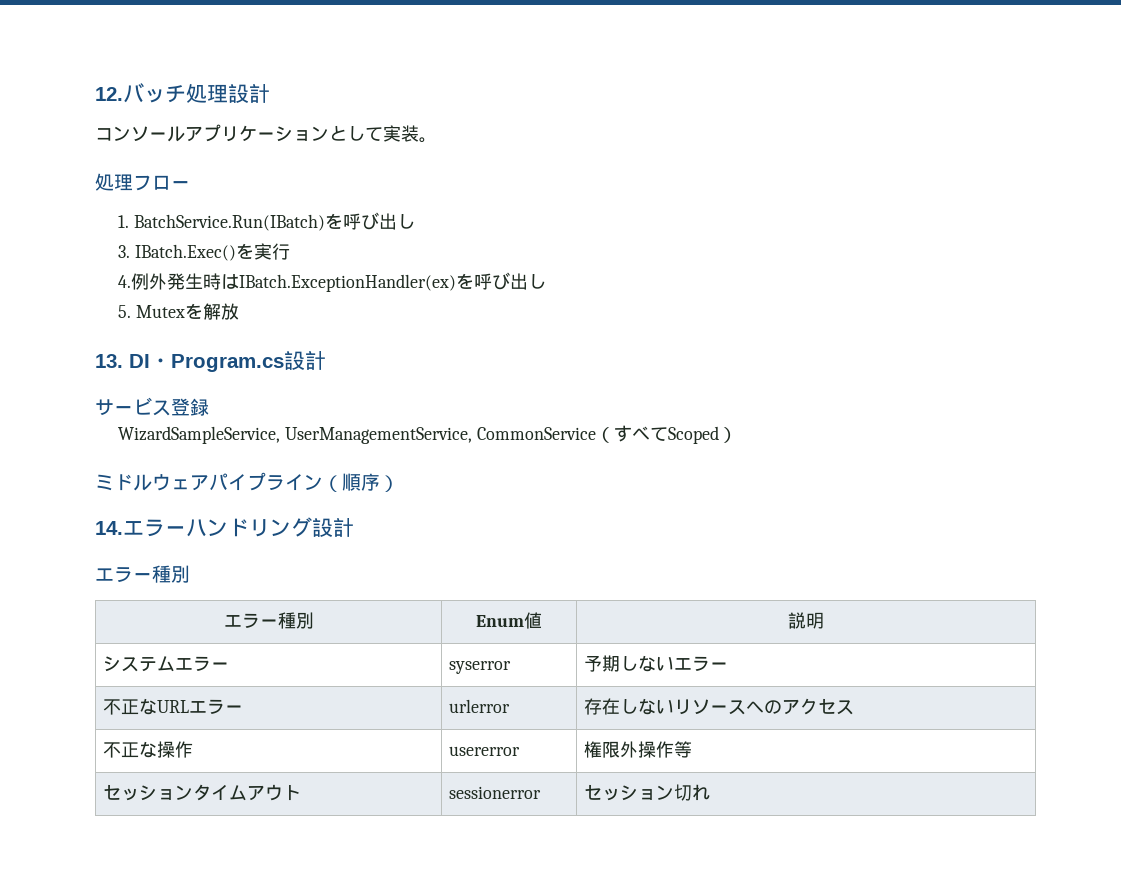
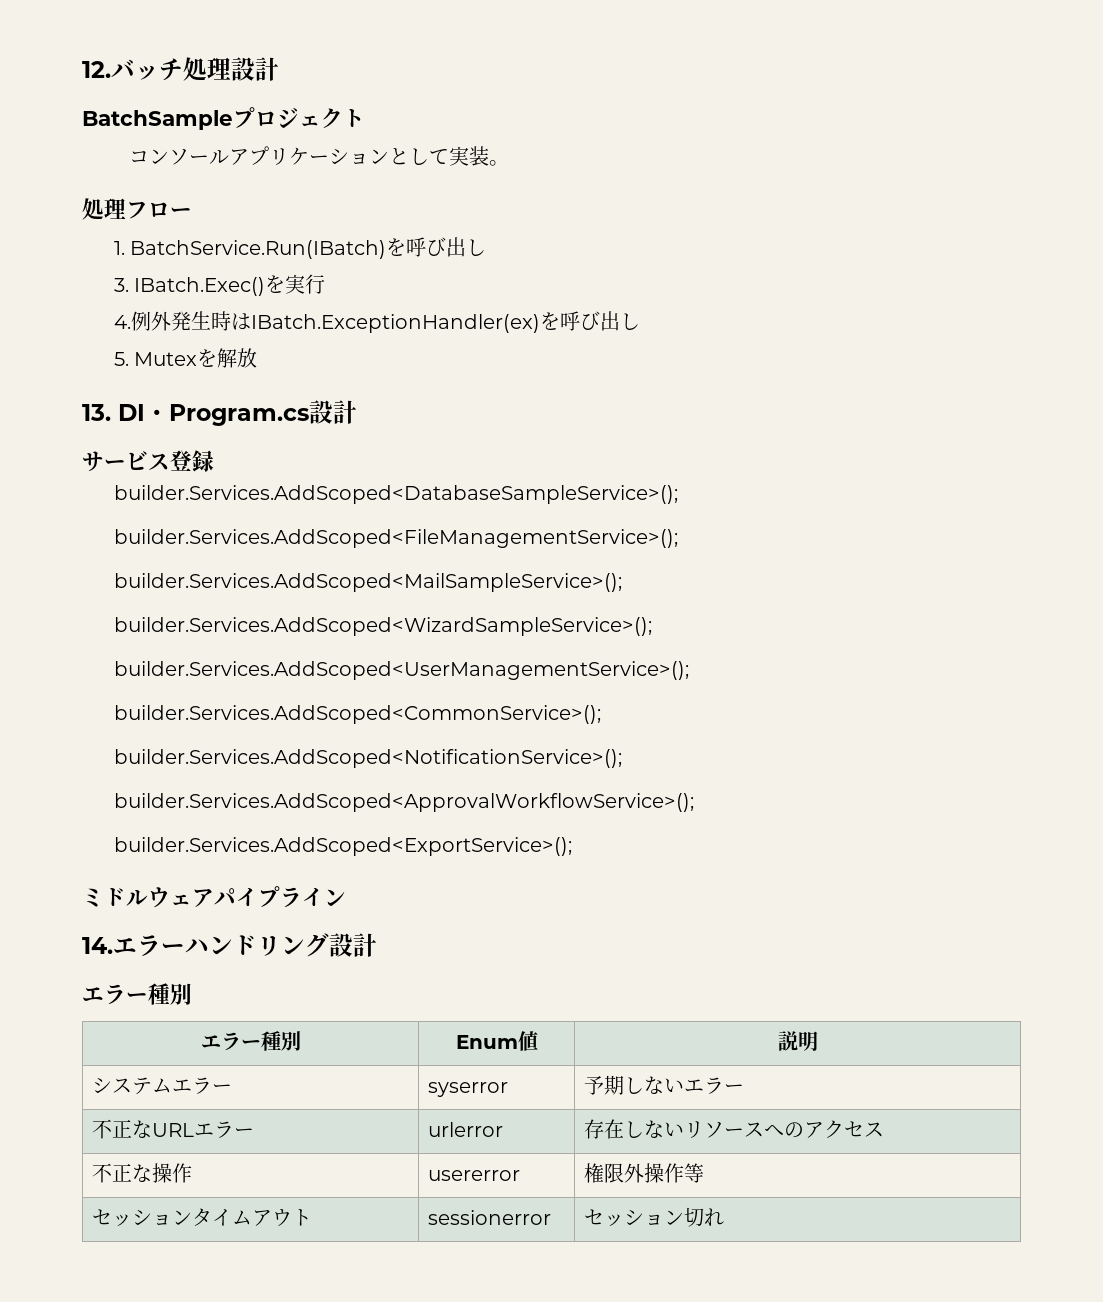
+ BatchSampleプロジェクト
- WizardSampleService, UserManagementService, CommonService（すべてScoped）
+ builder.Services.AddScoped<DatabaseSampleService>();
+ builder.Services.AddScoped<FileManagementService>();
+ builder.Services.AddScoped<MailSampleService>();
+ builder.Services.AddScoped<WizardSampleService>();
+ builder.Services.AddScoped<UserManagementService>();
+ builder.Services.AddScoped<CommonService>();
+ builder.Services.AddScoped<NotificationService>();
+ builder.Services.AddScoped<ApprovalWorkflowService>();
+ builder.Services.AddScoped<ExportService>();
- ミドルウェアパイプライン（順序）
+ ミドルウェアパイプライン

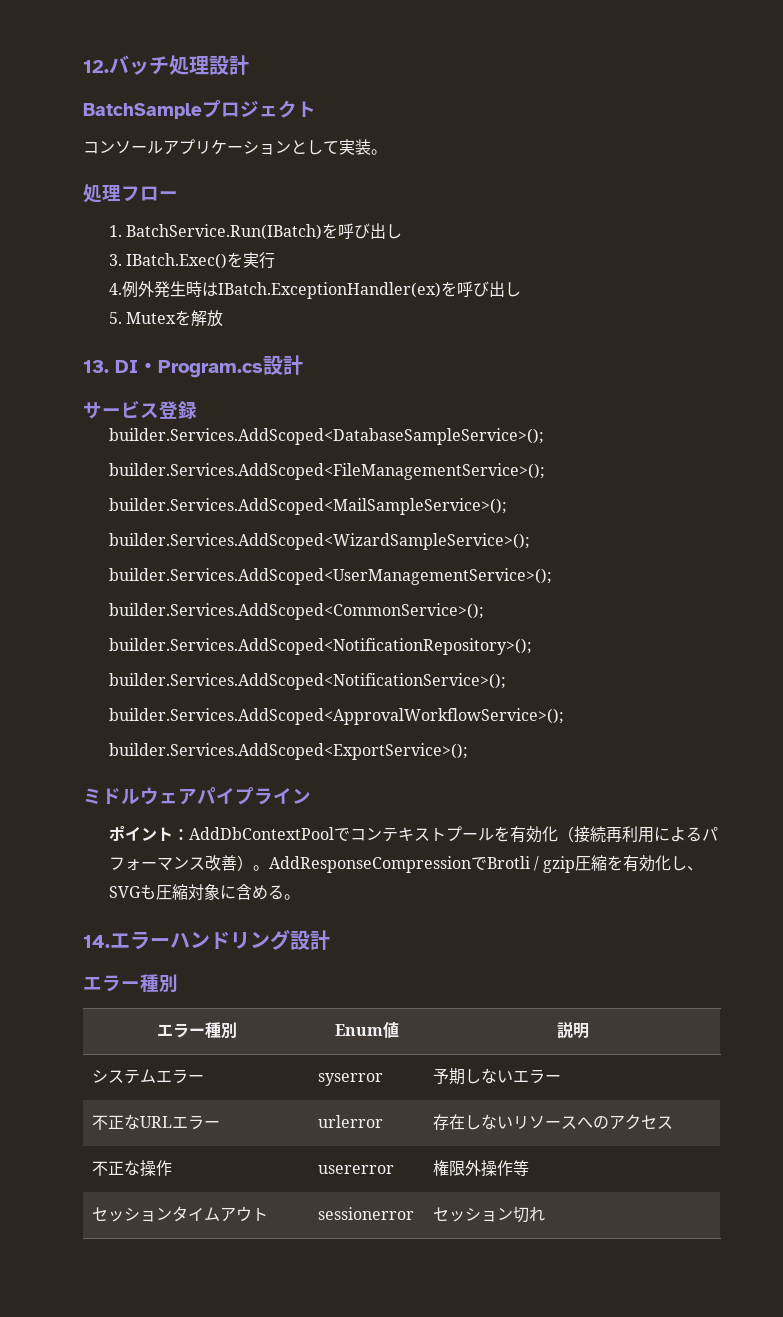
+ builder.Services.AddScoped<NotificationRepository>();
+ ポイント：AddDbContextPoolでコンテキストプールを有効化（接続再利用によるパフォーマンス改善）。AddResponseCompressionでBrotli / gzip圧縮を有効化し、SVGも圧縮対象に含める。

